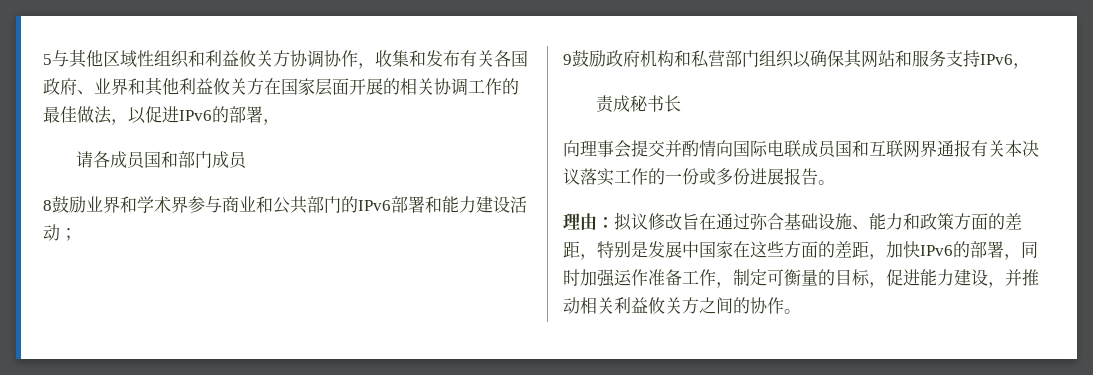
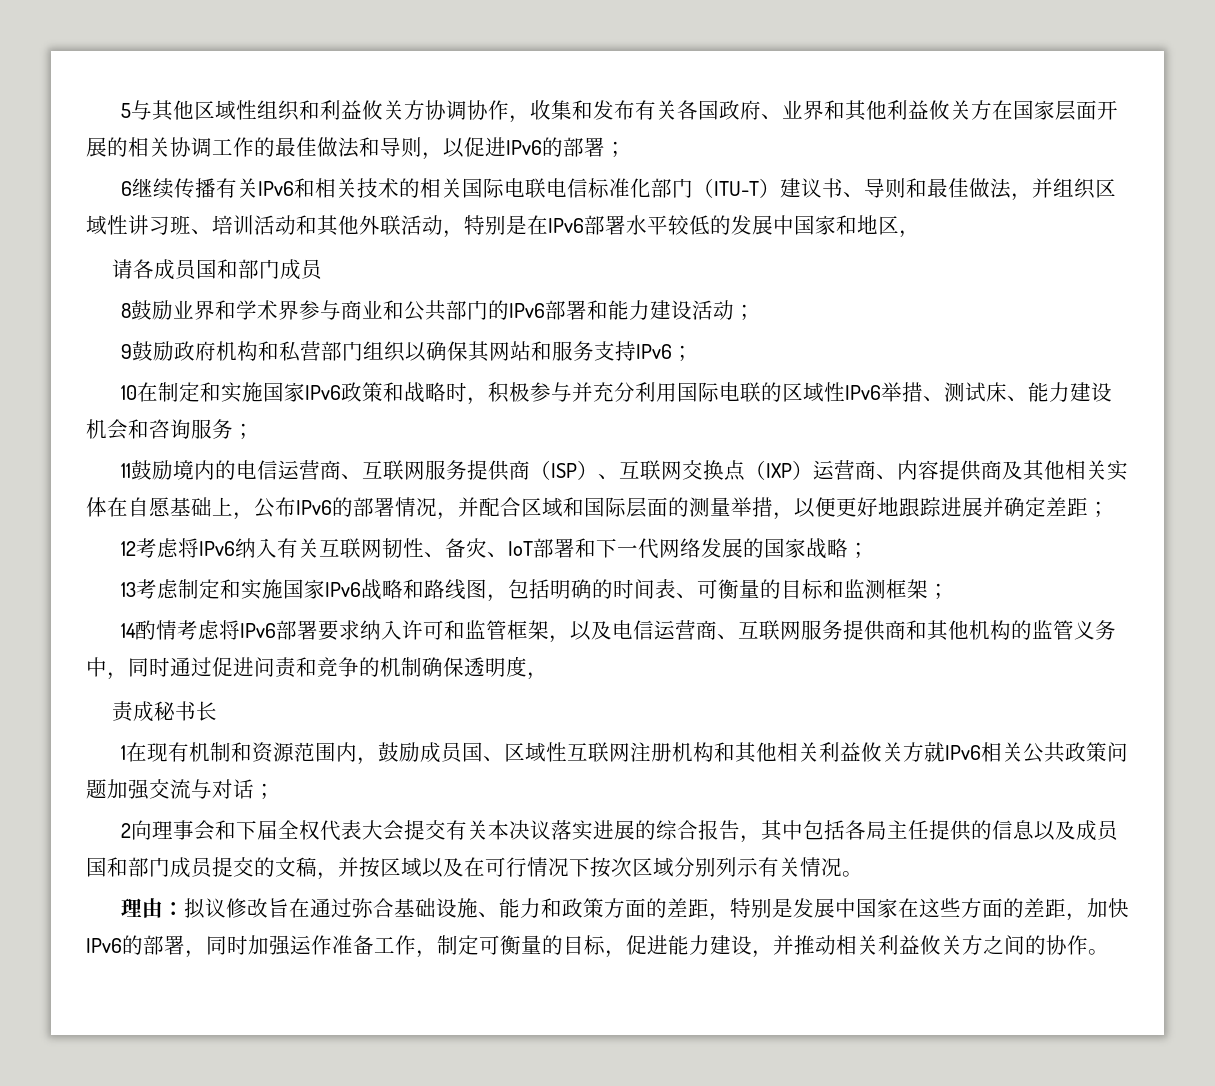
- 5与其他区域性组织和利益攸关方协调协作，收集和发布有关各国政府、业界和其他利益攸关方在国家层面开展的相关协调工作的最佳做法，以促进IPv6的部署，
+ 5与其他区域性组织和利益攸关方协调协作，收集和发布有关各国政府、业界和其他利益攸关方在国家层面开展的相关协调工作的最佳做法和导则，以促进IPv6的部署；
+ 6继续传播有关IPv6和相关技术的相关国际电联电信标准化部门（ITU-T）建议书、导则和最佳做法，并组织区域性讲习班、培训活动和其他外联活动，特别是在IPv6部署水平较低的发展中国家和地区，
- 9鼓励政府机构和私营部门组织以确保其网站和服务支持IPv6，
+ 9鼓励政府机构和私营部门组织以确保其网站和服务支持IPv6；
+ 10在制定和实施国家IPv6政策和战略时，积极参与并充分利用国际电联的区域性IPv6举措、测试床、能力建设机会和咨询服务；
+ 11鼓励境内的电信运营商、互联网服务提供商（ISP）、互联网交换点（IXP）运营商、内容提供商及其他相关实体在自愿基础上，公布IPv6的部署情况，并配合区域和国际层面的测量举措，以便更好地跟踪进展并确定差距；
+ 12考虑将IPv6纳入有关互联网韧性、备灾、IoT部署和下一代网络发展的国家战略；
+ 13考虑制定和实施国家IPv6战略和路线图，包括明确的时间表、可衡量的目标和监测框架；
+ 14酌情考虑将IPv6部署要求纳入许可和监管框架，以及电信运营商、互联网服务提供商和其他机构的监管义务中，同时通过促进问责和竞争的机制确保透明度，
  责成秘书长
- 向理事会提交并酌情向国际电联成员国和互联网界通报有关本决议落实工作的一份或多份进展报告。
+ 1在现有机制和资源范围内，鼓励成员国、区域性互联网注册机构和其他相关利益攸关方就IPv6相关公共政策问题加强交流与对话；
+ 2向理事会和下届全权代表大会提交有关本决议落实进展的综合报告，其中包括各局主任提供的信息以及成员国和部门成员提交的文稿，并按区域以及在可行情况下按次区域分别列示有关情况。

